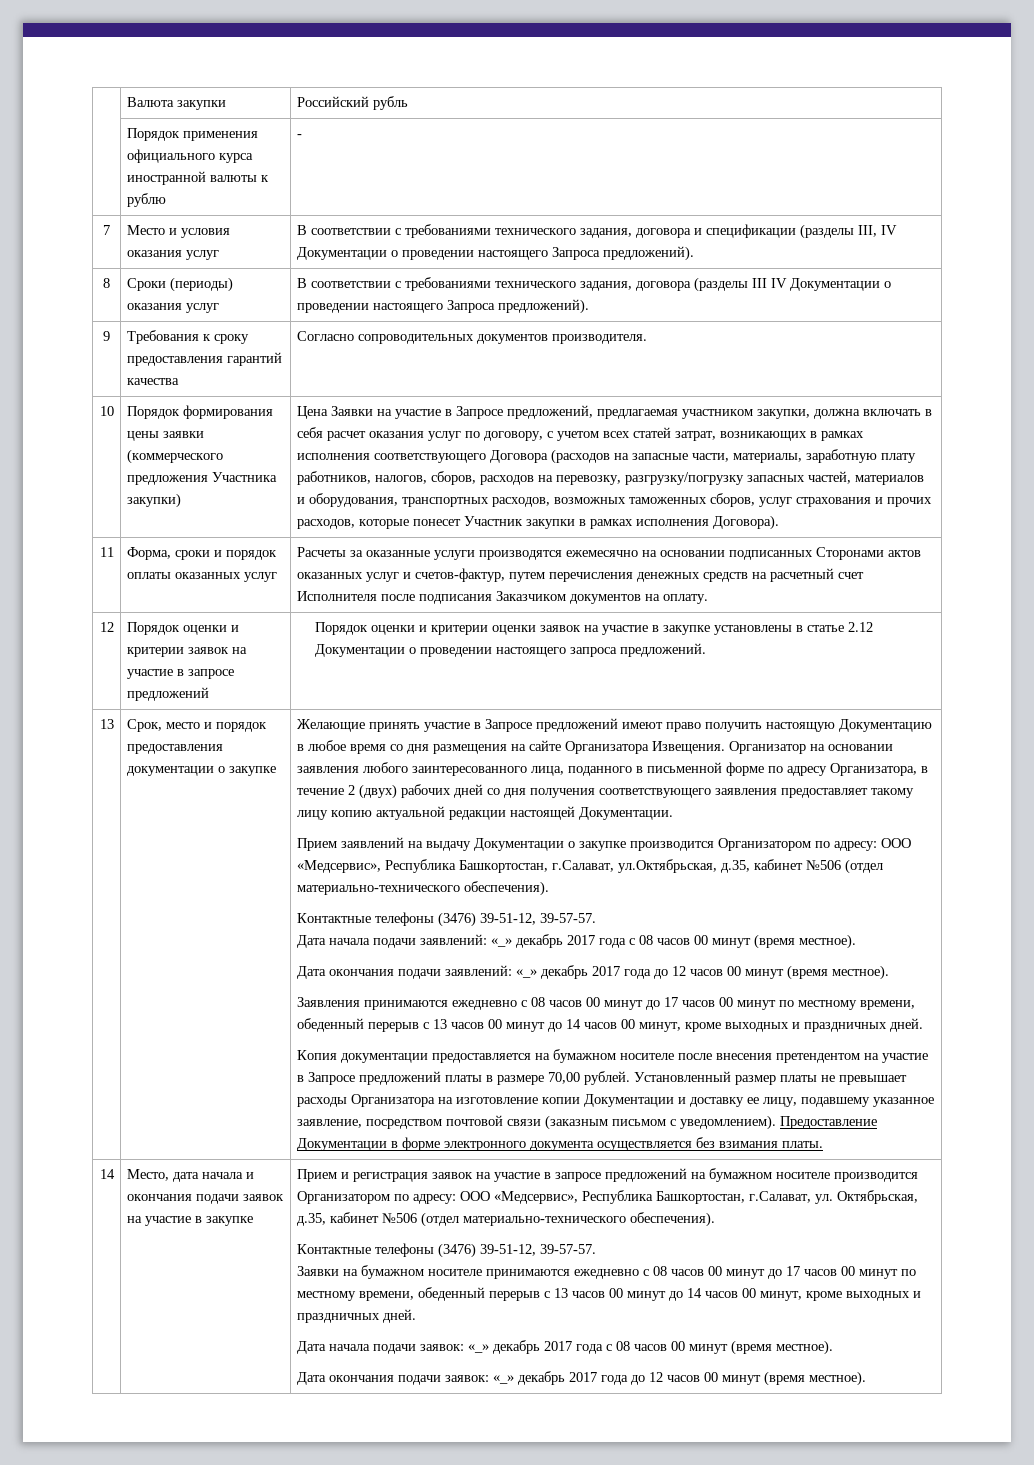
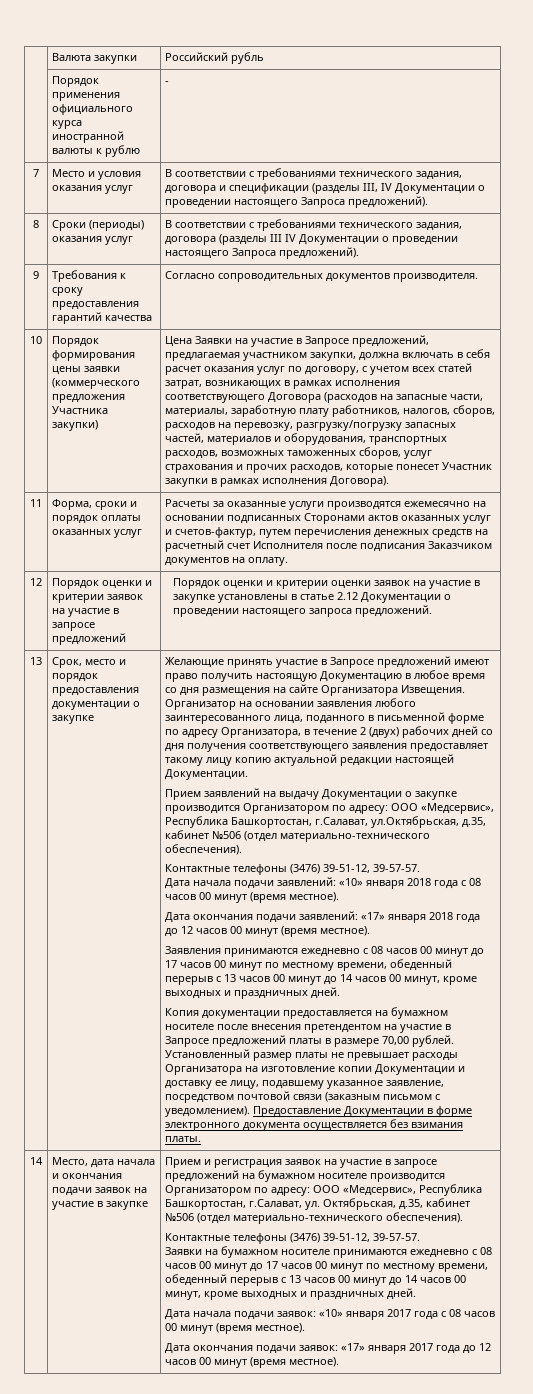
- Дата начала подачи заявлений: «_» декабрь 2017 года с 08 часов 00 минут (время местное).
+ Дата начала подачи заявлений: «10» января 2018 года с 08 часов 00 минут (время местное).
- Дата окончания подачи заявлений: «_» декабрь 2017 года до 12 часов 00 минут (время местное).
+ Дата окончания подачи заявлений: «17» января 2018 года до 12 часов 00 минут (время местное).
- Дата начала подачи заявок: «_» декабрь 2017 года с 08 часов 00 минут (время местное).
+ Дата начала подачи заявок: «10» января 2017 года с 08 часов 00 минут (время местное).
- Дата окончания подачи заявок: «_» декабрь 2017 года до 12 часов 00 минут (время местное).
+ Дата окончания подачи заявок: «17» января 2017 года до 12 часов 00 минут (время местное).

